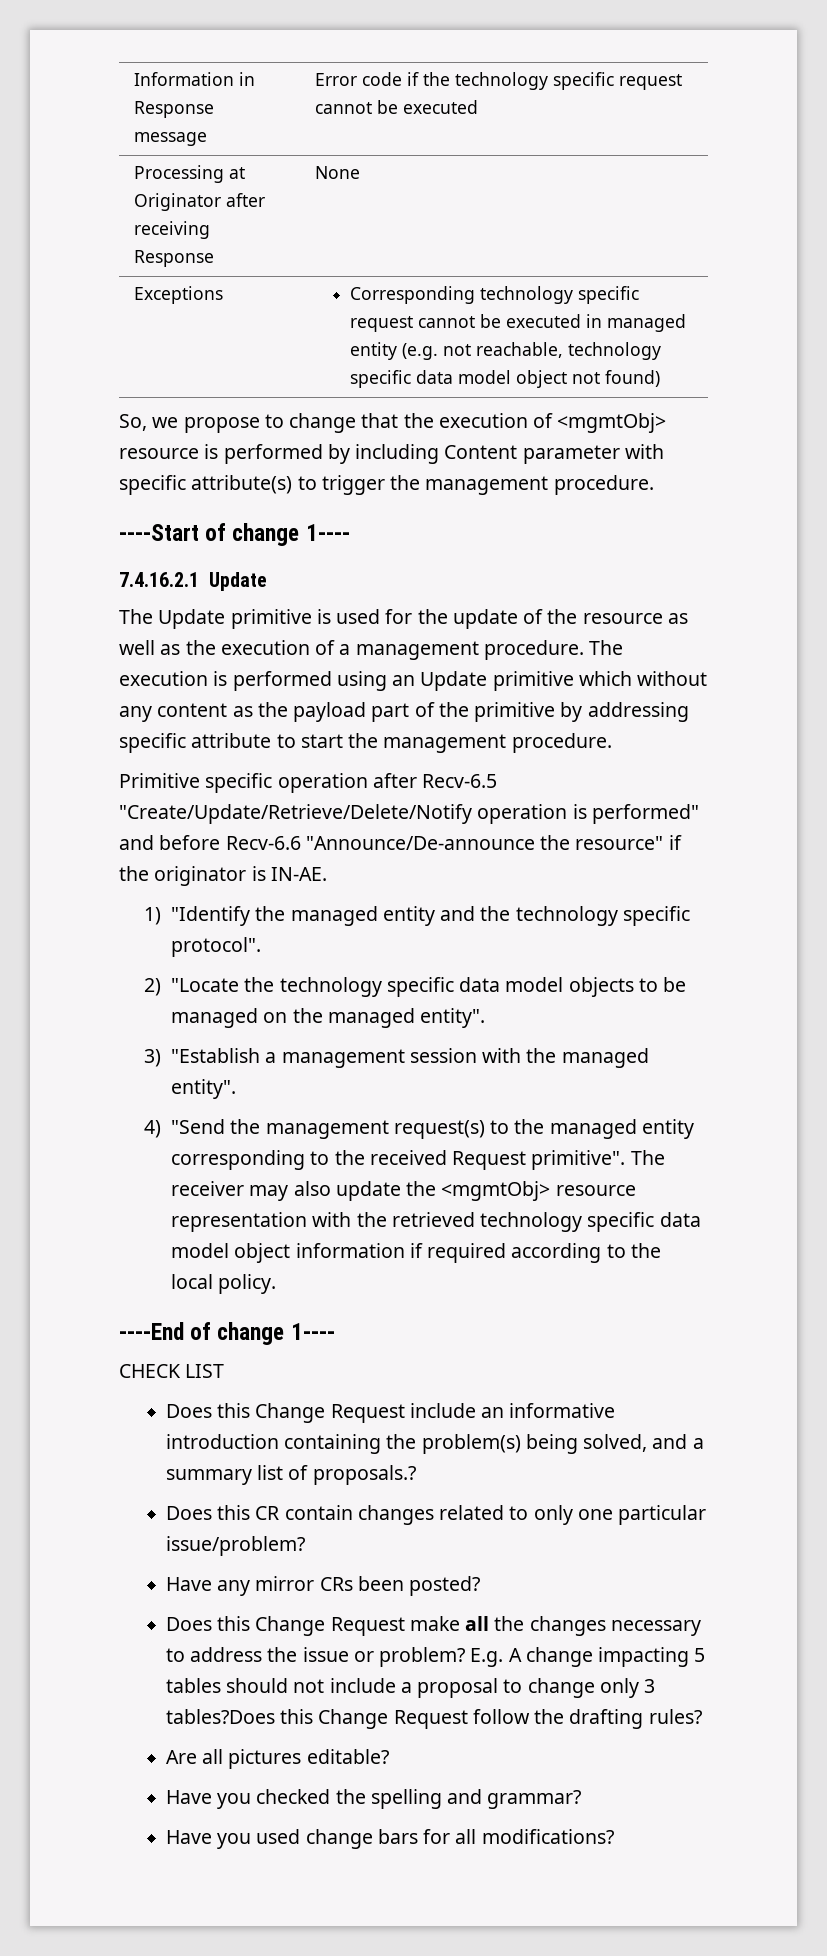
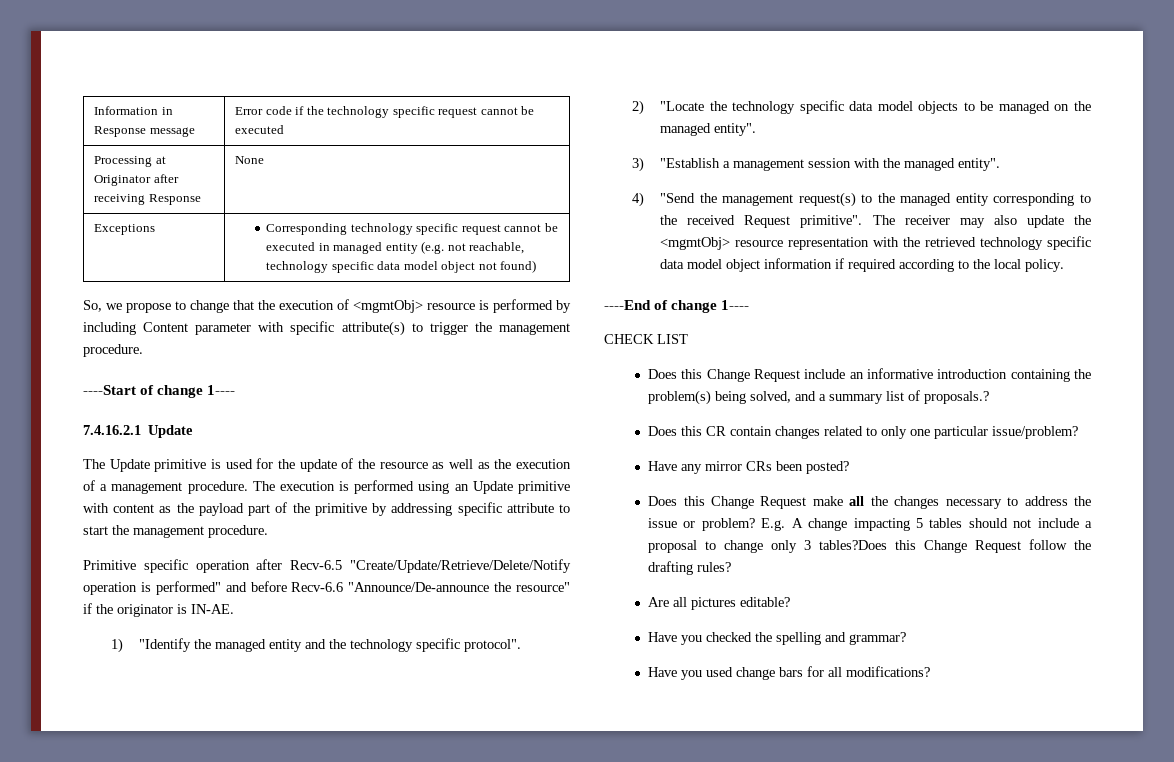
- The execution is performed using an Update primitive which without any content as the payload part of the primitive by addressing specific attribute to start the management procedure.
+ The execution is performed using an Update primitive with content as the payload part of the primitive by addressing specific attribute to start the management procedure.

